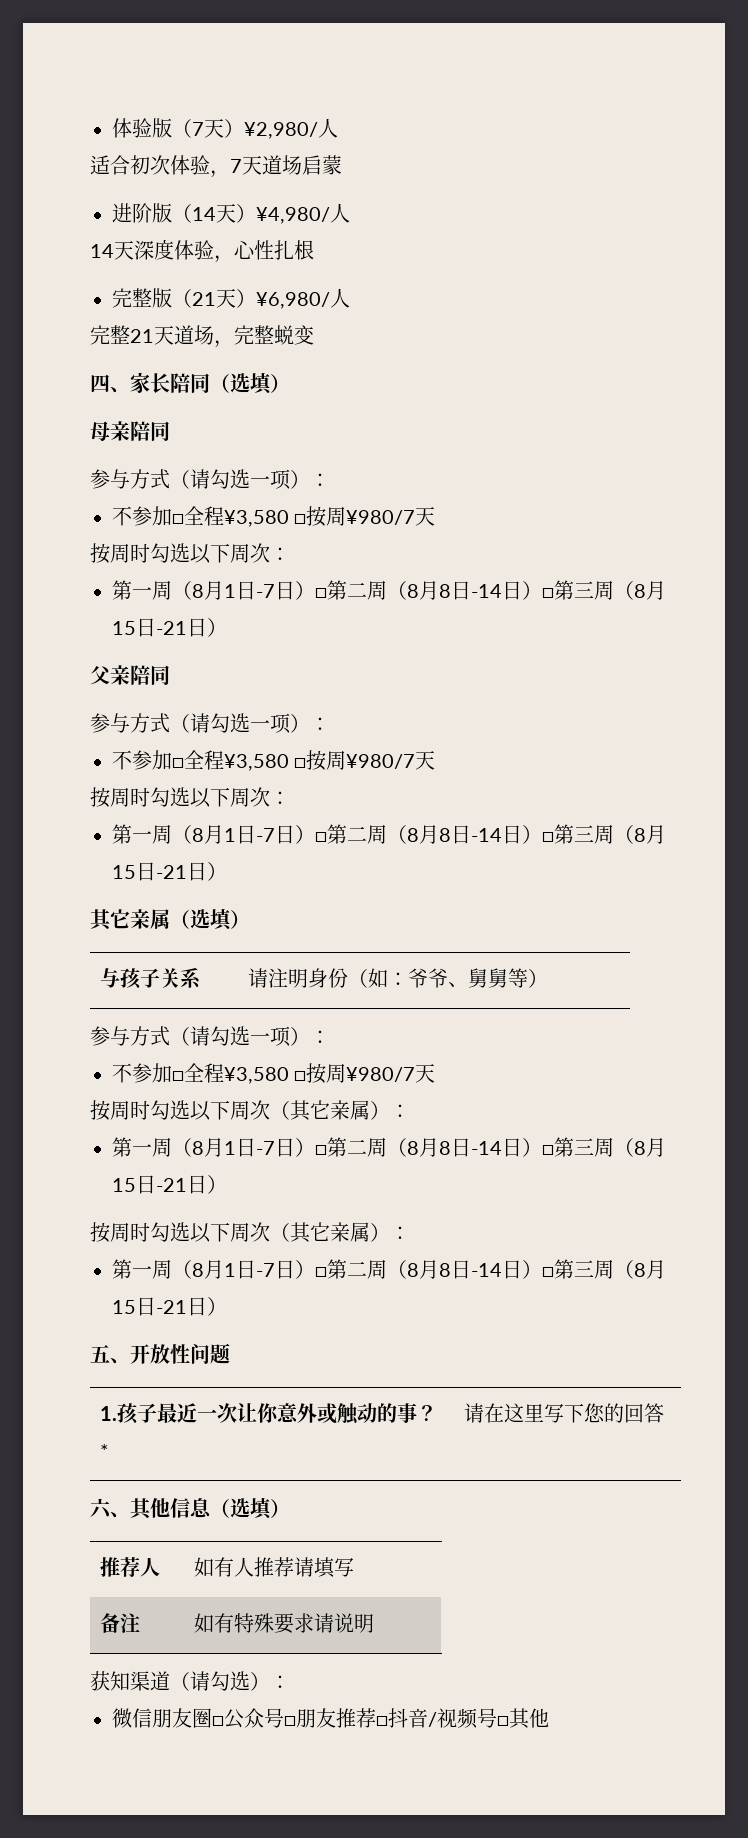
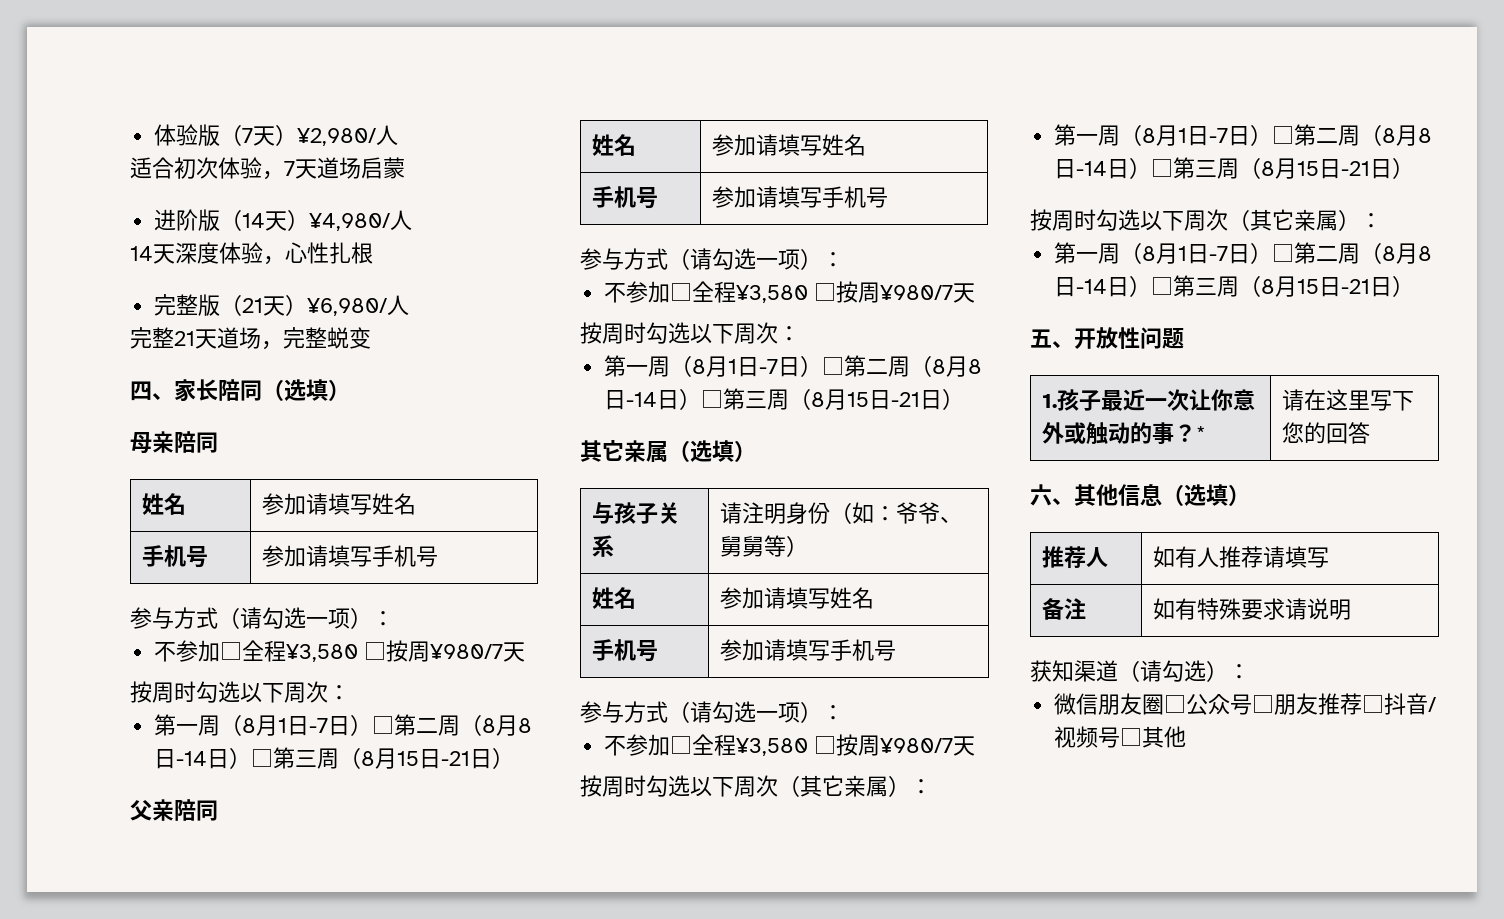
  母亲陪同
+ 姓名 | 参加请填写姓名
+ 手机号 | 参加请填写手机号
  父亲陪同
+ 姓名 | 参加请填写姓名
+ 手机号 | 参加请填写手机号
  与孩子关系 | 请注明身份（如：爷爷、舅舅等）
+ 姓名 | 参加请填写姓名
+ 手机号 | 参加请填写手机号

